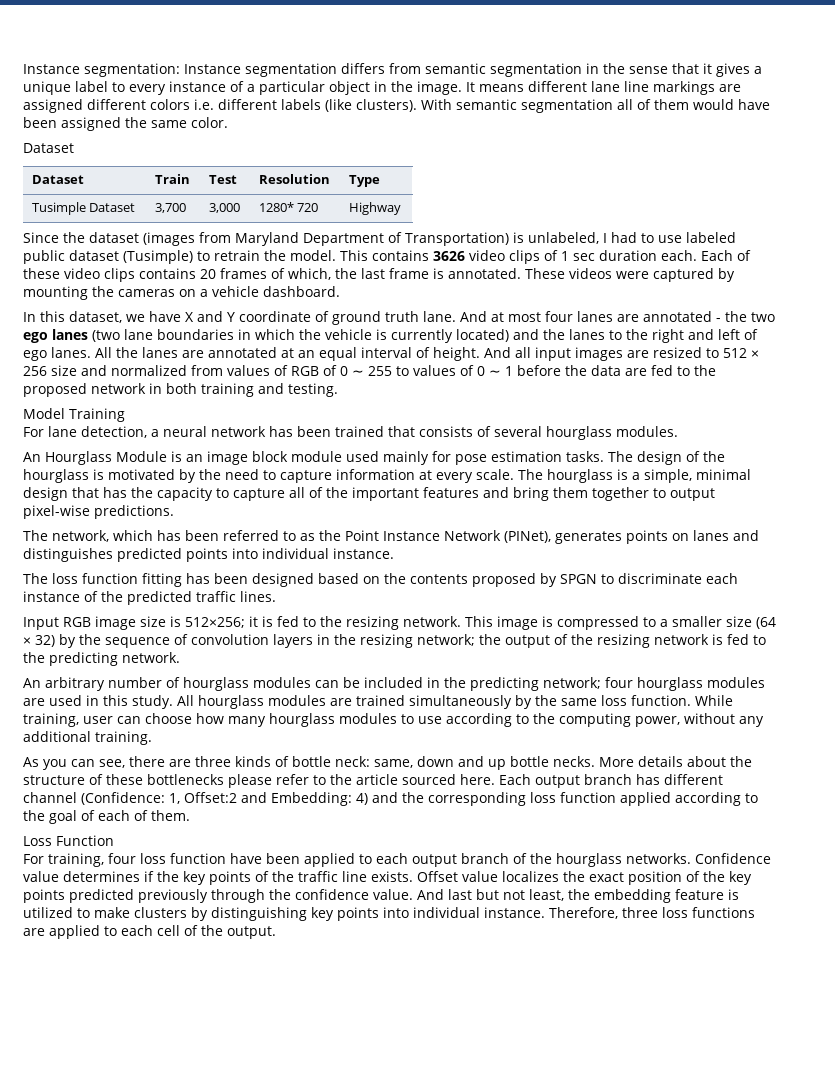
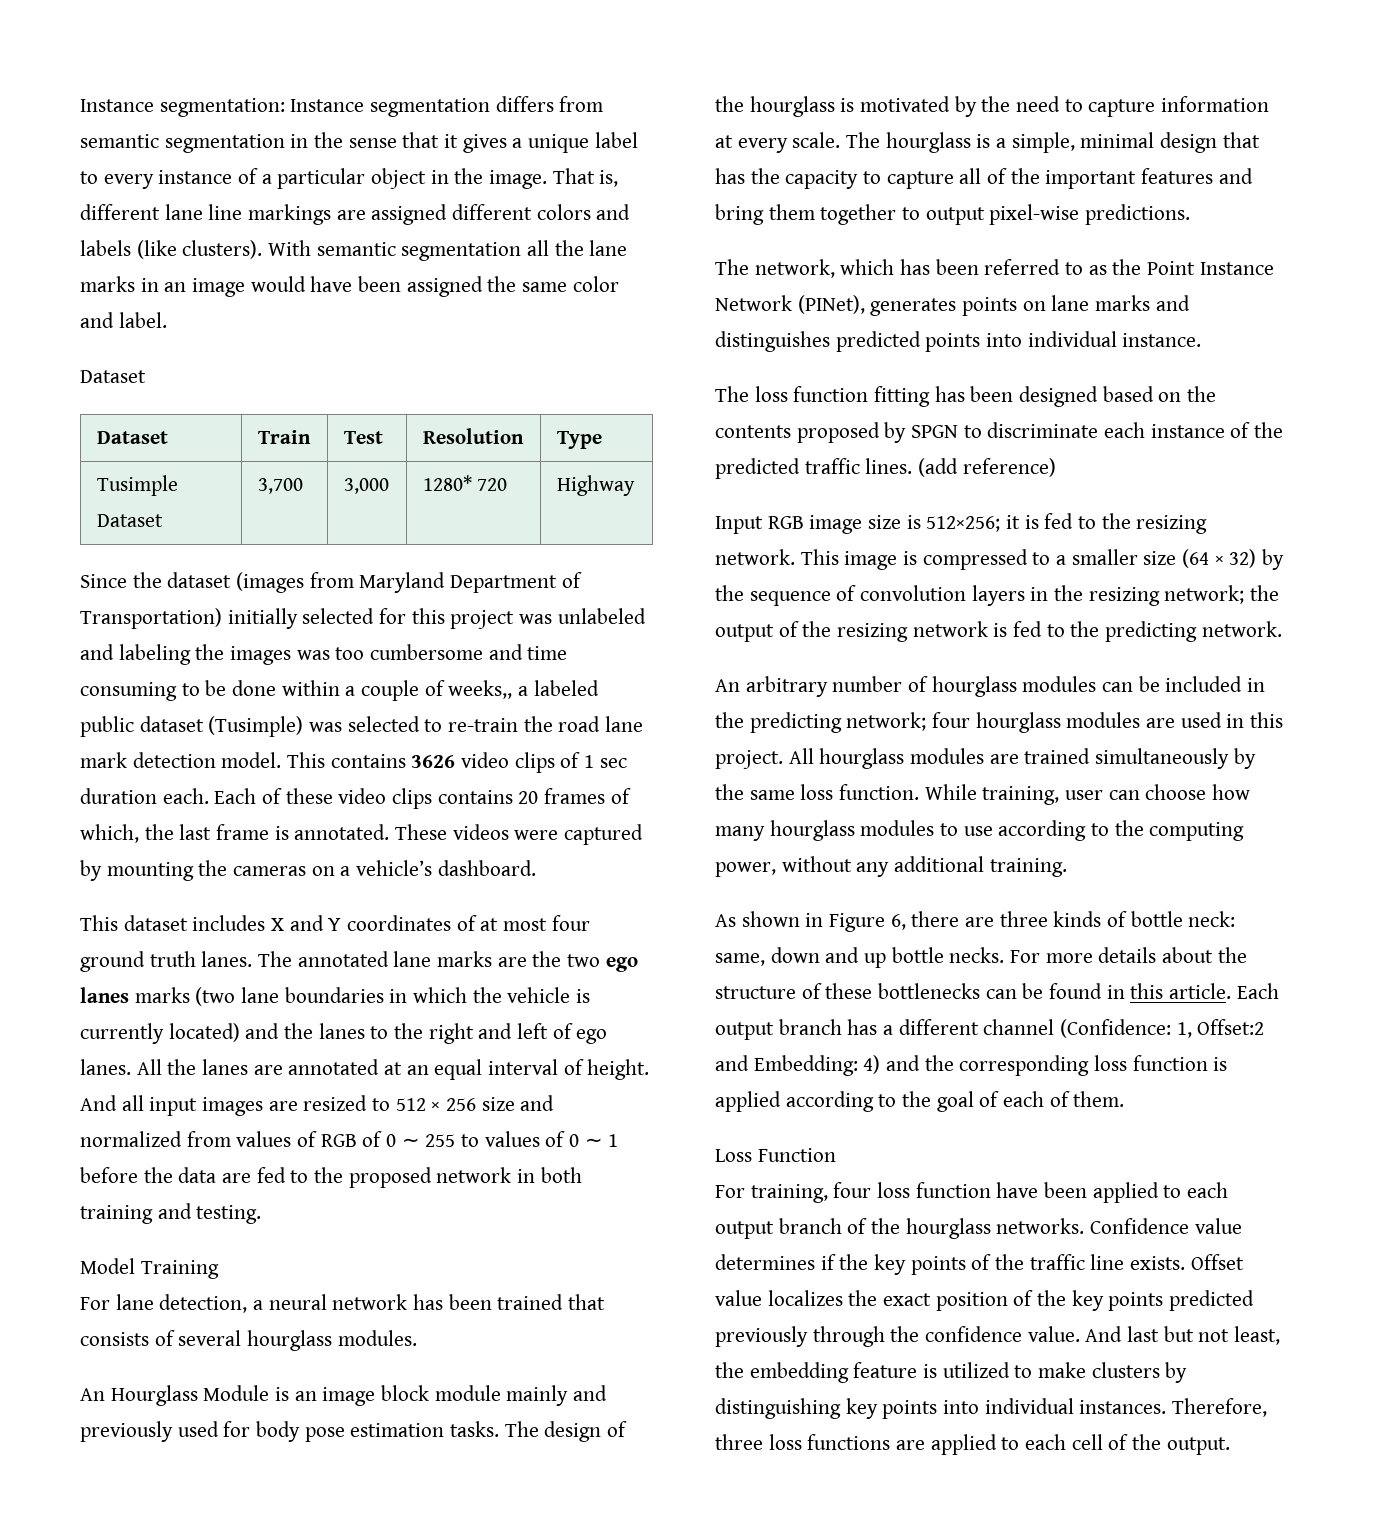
- It means different lane line markings are assigned different colors i.e. different labels (like clusters).
+ That is, different lane line markings are assigned different colors and labels (like clusters).
- With semantic segmentation all of them would have been assigned the same color.
+ With semantic segmentation all the lane marks in an image would have been assigned the same color and label.
- Since the dataset (images from Maryland Department of Transportation) is unlabeled, I had to use labeled public dataset (Tusimple) to retrain the model.
+ Since the dataset (images from Maryland Department of Transportation) initially selected for this project was unlabeled and labeling the images was too cumbersome and time consuming to be done within a couple of weeks,, a labeled public dataset (Tusimple) was selected to re-train the road lane mark detection model.
- These videos were captured by mounting the cameras on a vehicle dashboard.
+ These videos were captured by mounting the cameras on a vehicle’s dashboard.
- In this dataset, we have X and Y coordinate of ground truth lane. And at most four lanes are annotated - the two ego lanes (two lane boundaries in which the vehicle is currently located) and the lanes to the right and left of ego lanes.
+ This dataset includes X and Y coordinates of at most four ground truth lanes. The annotated lane marks are the two ego lanes marks (two lane boundaries in which the vehicle is currently located) and the lanes to the right and left of ego lanes.
- An Hourglass Module is an image block module used mainly for pose estimation tasks.
+ An Hourglass Module is an image block module mainly and previously used for body pose estimation tasks.
- The network, which has been referred to as the Point Instance Network (PINet), generates points on lanes and distinguishes predicted points into individual instance.
+ The network, which has been referred to as the Point Instance Network (PINet), generates points on lane marks and distinguishes predicted points into individual instance.
+ (add reference)
- An arbitrary number of hourglass modules can be included in the predicting network; four hourglass modules are used in this study.
+ An arbitrary number of hourglass modules can be included in the predicting network; four hourglass modules are used in this project.
- As you can see, there are three kinds of bottle neck: same, down and up bottle necks.
+ As shown in Figure 6, there are three kinds of bottle neck: same, down and up bottle necks.
- More details about the structure of these bottlenecks please refer to the article sourced here.
+ For more details about the structure of these bottlenecks can be found in this article.
- Each output branch has different channel (Confidence: 1, Offset:2 and Embedding: 4) and the corresponding loss function applied according to the goal of each of them.
+ Each output branch has a different channel (Confidence: 1, Offset:2 and Embedding: 4) and the corresponding loss function is applied according to the goal of each of them.
- And last but not least, the embedding feature is utilized to make clusters by distinguishing key points into individual instance.
+ And last but not least, the embedding feature is utilized to make clusters by distinguishing key points into individual instances.

